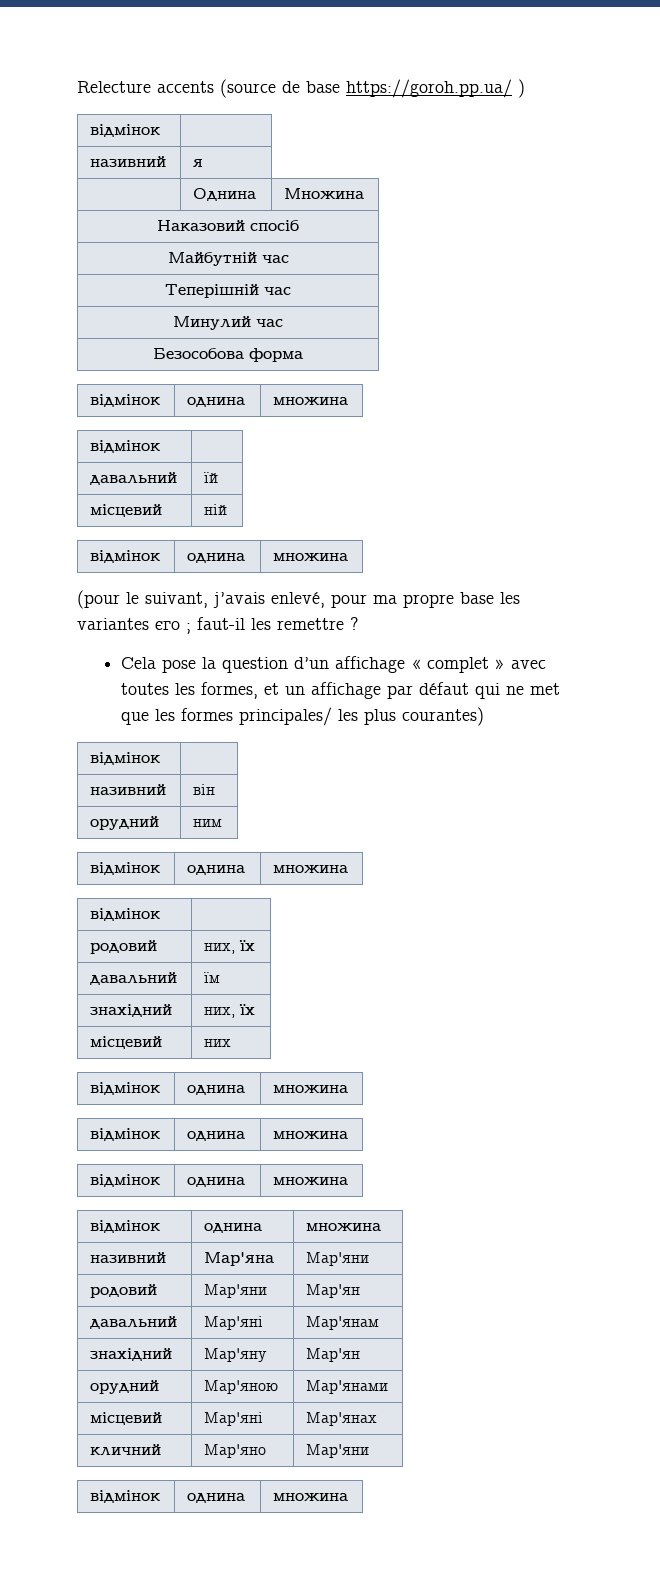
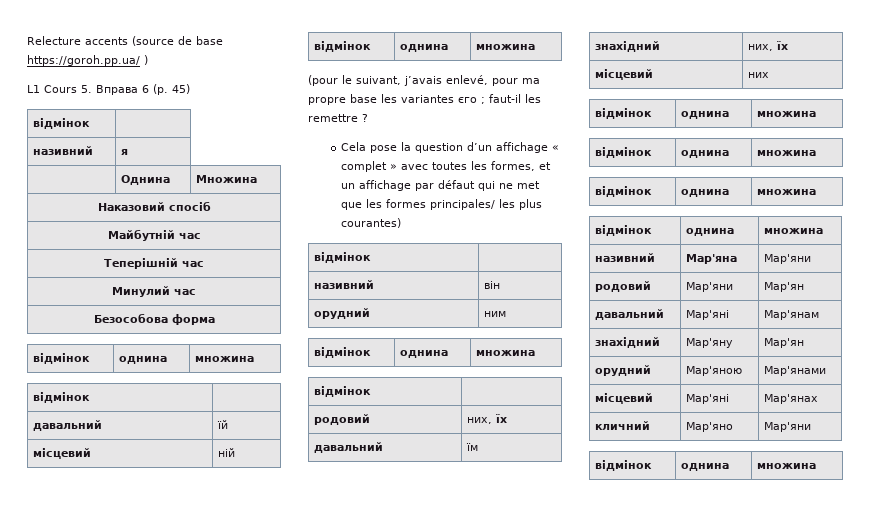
+ L1 Cours 5. Вправа 6 (p. 45)

